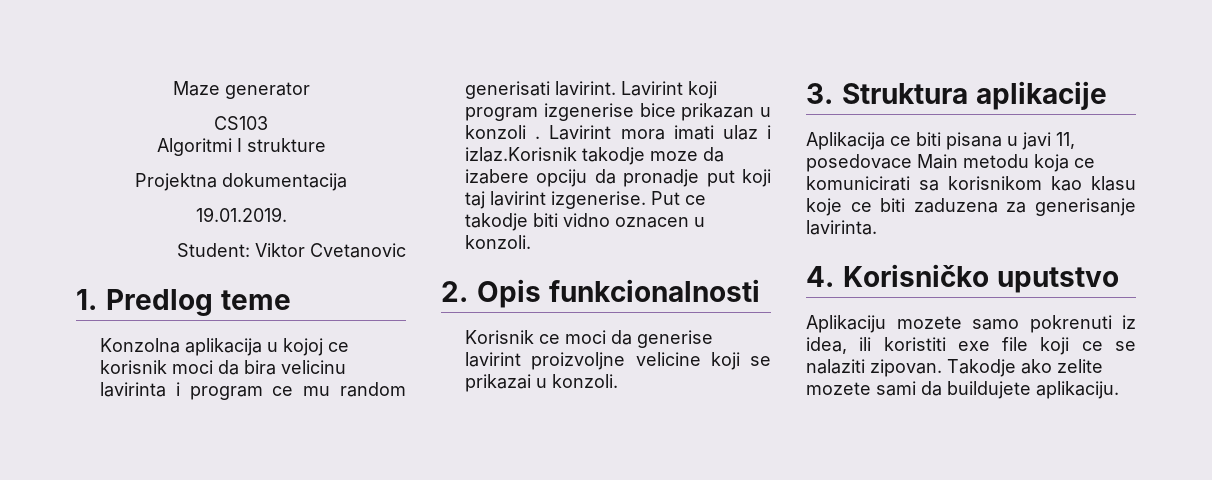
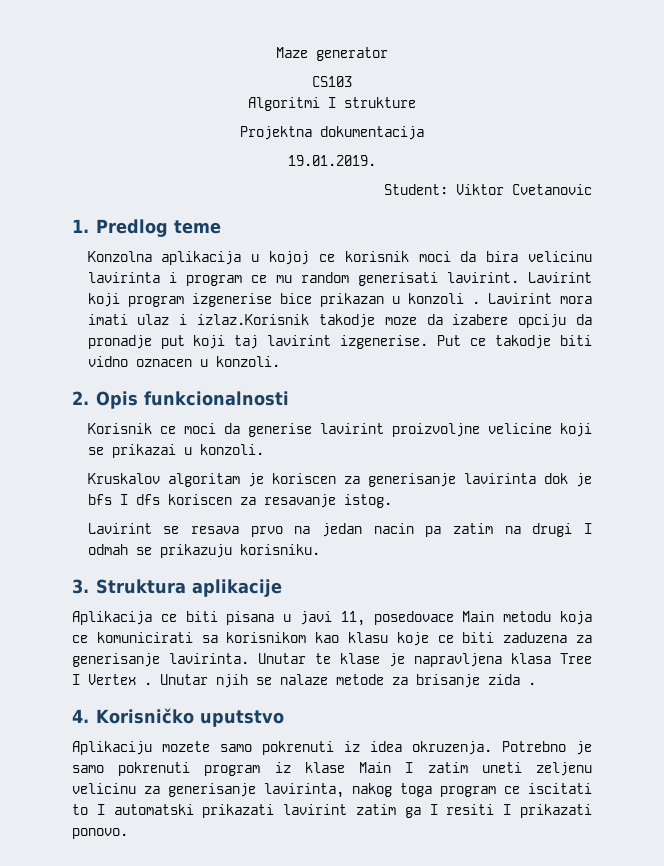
+ Kruskalov algoritam je koriscen za generisanje lavirinta dok je bfs I dfs koriscen za resavanje istog.
+ Lavirint se resava prvo na jedan nacin pa zatim na drugi I odmah se prikazuju korisniku.
+ Unutar te klase je napravljena klasa Tree I Vertex . Unutar njih se nalaze metode za brisanje zida .
- Aplikaciju mozete samo pokrenuti iz idea, ili koristiti exe file koji ce se nalaziti zipovan. Takodje ako zelite mozete sami da buildujete aplikaciju.
+ Aplikaciju mozete samo pokrenuti iz idea okruzenja. Potrebno je samo pokrenuti program iz klase Main I zatim uneti zeljenu velicinu za generisanje lavirinta, nakog toga program ce iscitati to I automatski prikazati lavirint zatim ga I resiti I prikazati ponovo.

